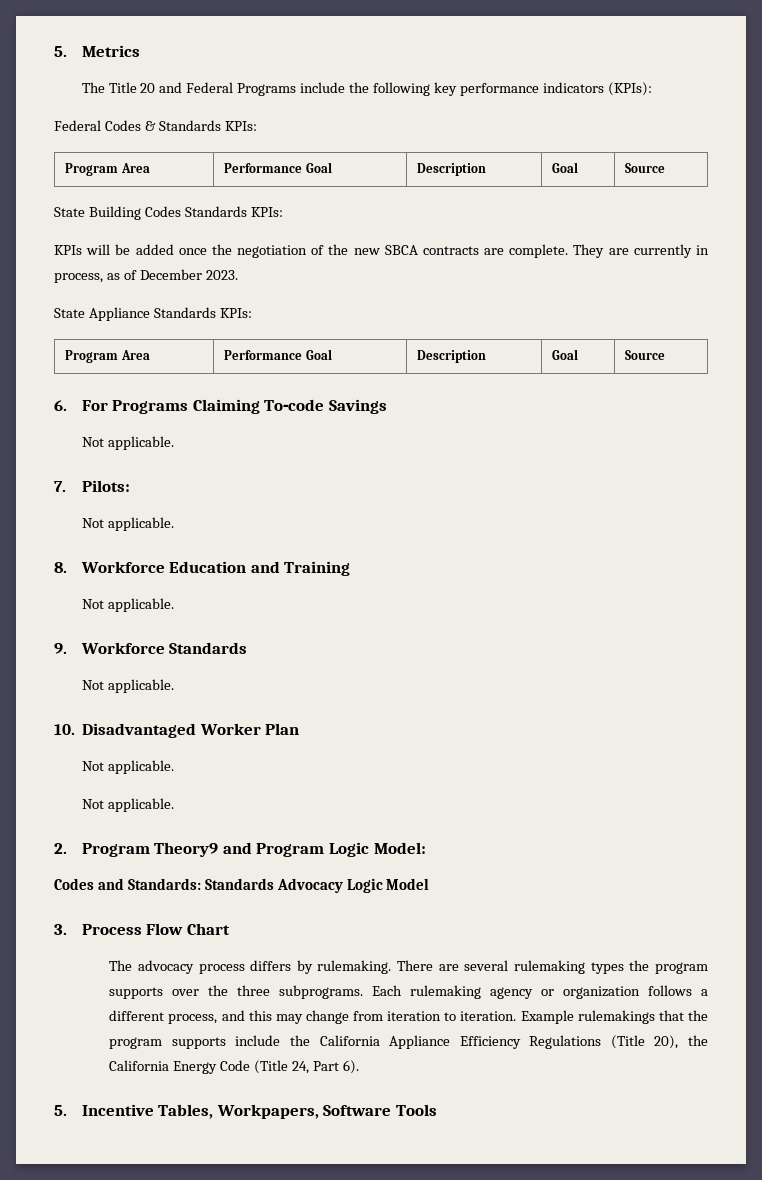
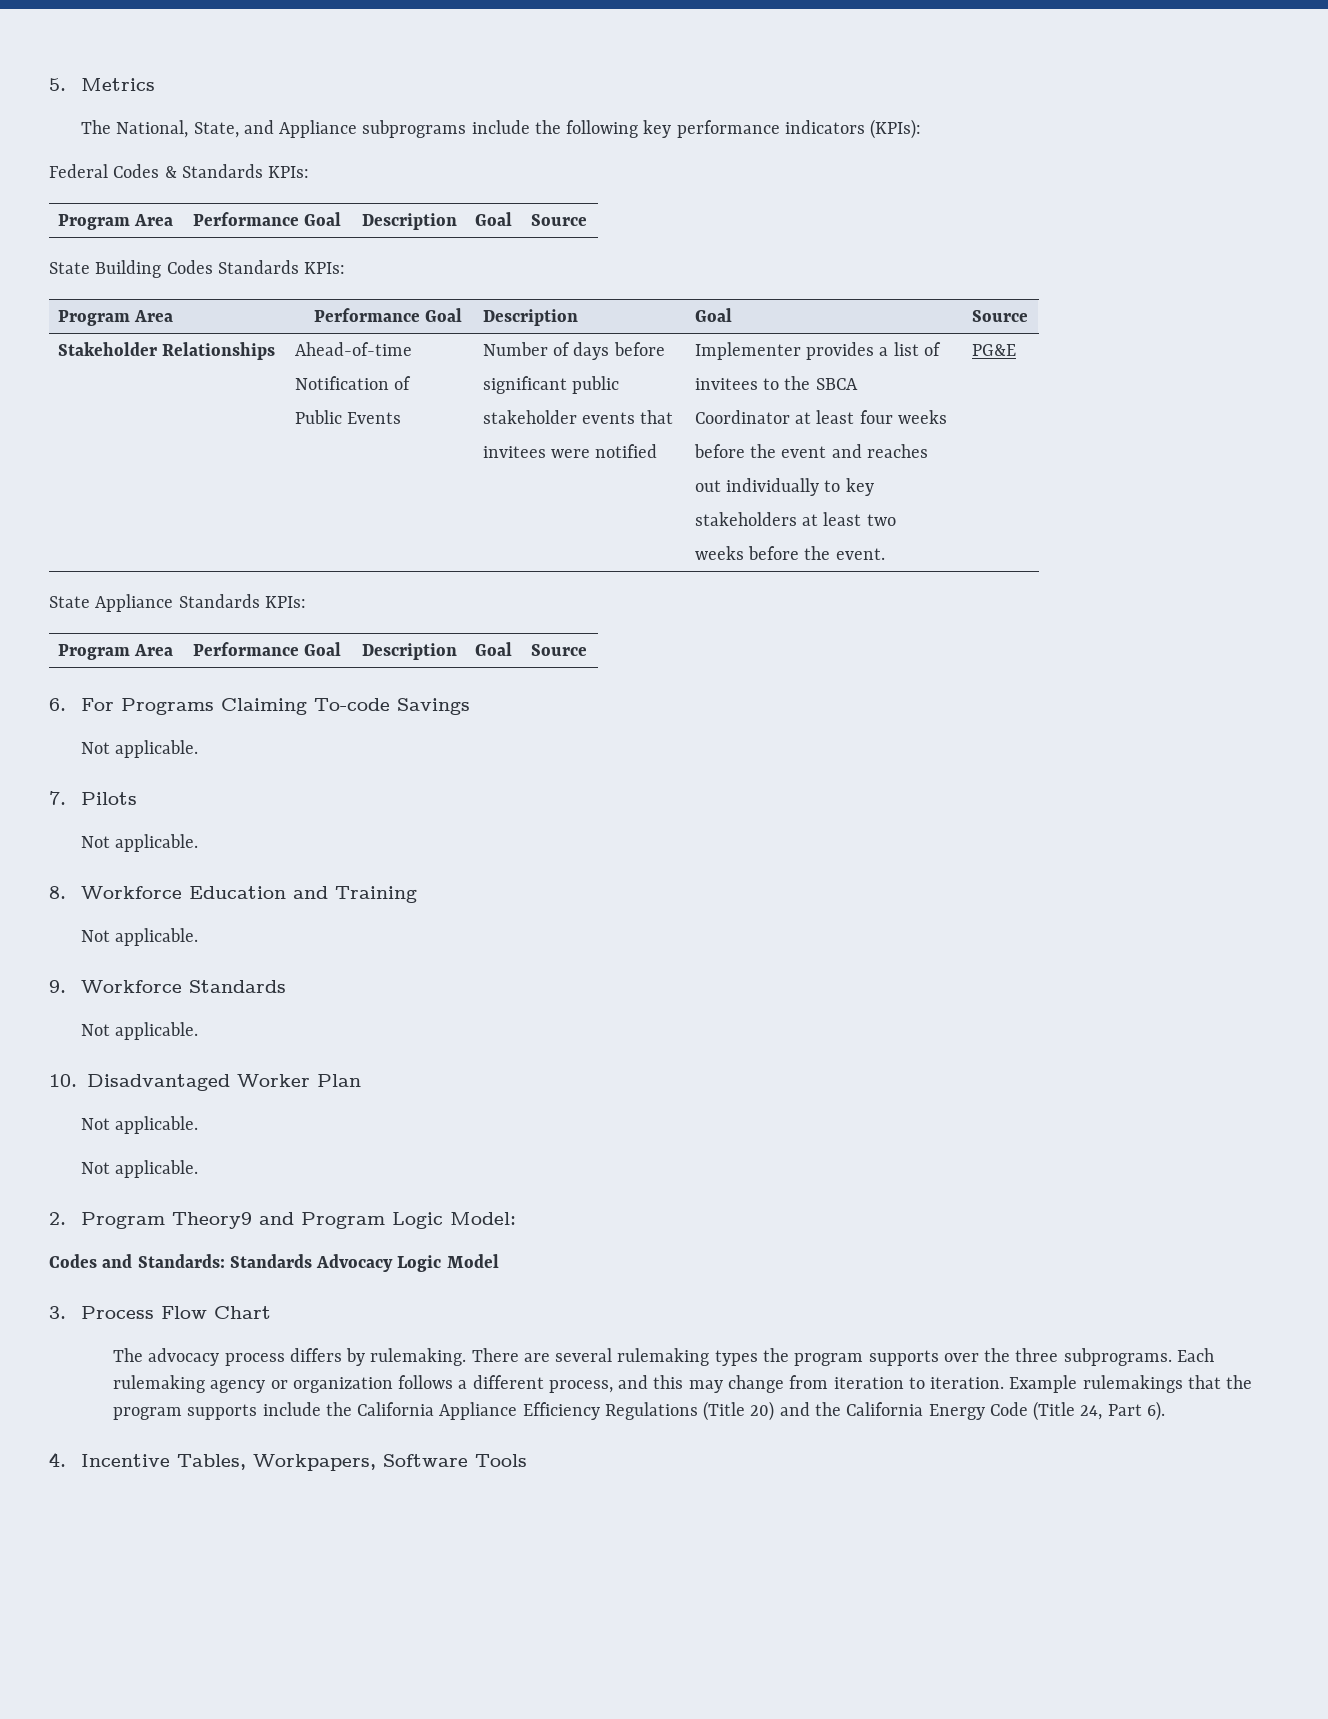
- The Title 20 and Federal Programs include the following key performance indicators (KPIs):
+ The National, State, and Appliance subprograms include the following key performance indicators (KPIs):
  State Building Codes Standards KPIs:
- KPIs will be added once the negotiation of the new SBCA contracts are complete. They are currently in process, as of December 2023.
+ Program Area | Performance Goal | Description | Goal | Source
+ Stakeholder Relationships | Ahead-of-time
+ Notification of
+ Public Events | Number of days before
+ significant public
+ stakeholder events that
+ invitees were notified | Implementer provides a list of
+ invitees to the SBCA
+ Coordinator at least four weeks
+ before the event and reaches
+ out individually to key
+ stakeholders at least two
+ weeks before the event. | PG&E
- 7. Pilots:
+ 7. Pilots
- Example rulemakings that the program supports include the California Appliance Efficiency Regulations (Title 20), the California Energy Code (Title 24, Part 6).
+ Example rulemakings that the program supports include the California Appliance Efficiency Regulations (Title 20) and the California Energy Code (Title 24, Part 6).
- 5. Incentive Tables, Workpapers, Software Tools
+ 4. Incentive Tables, Workpapers, Software Tools

